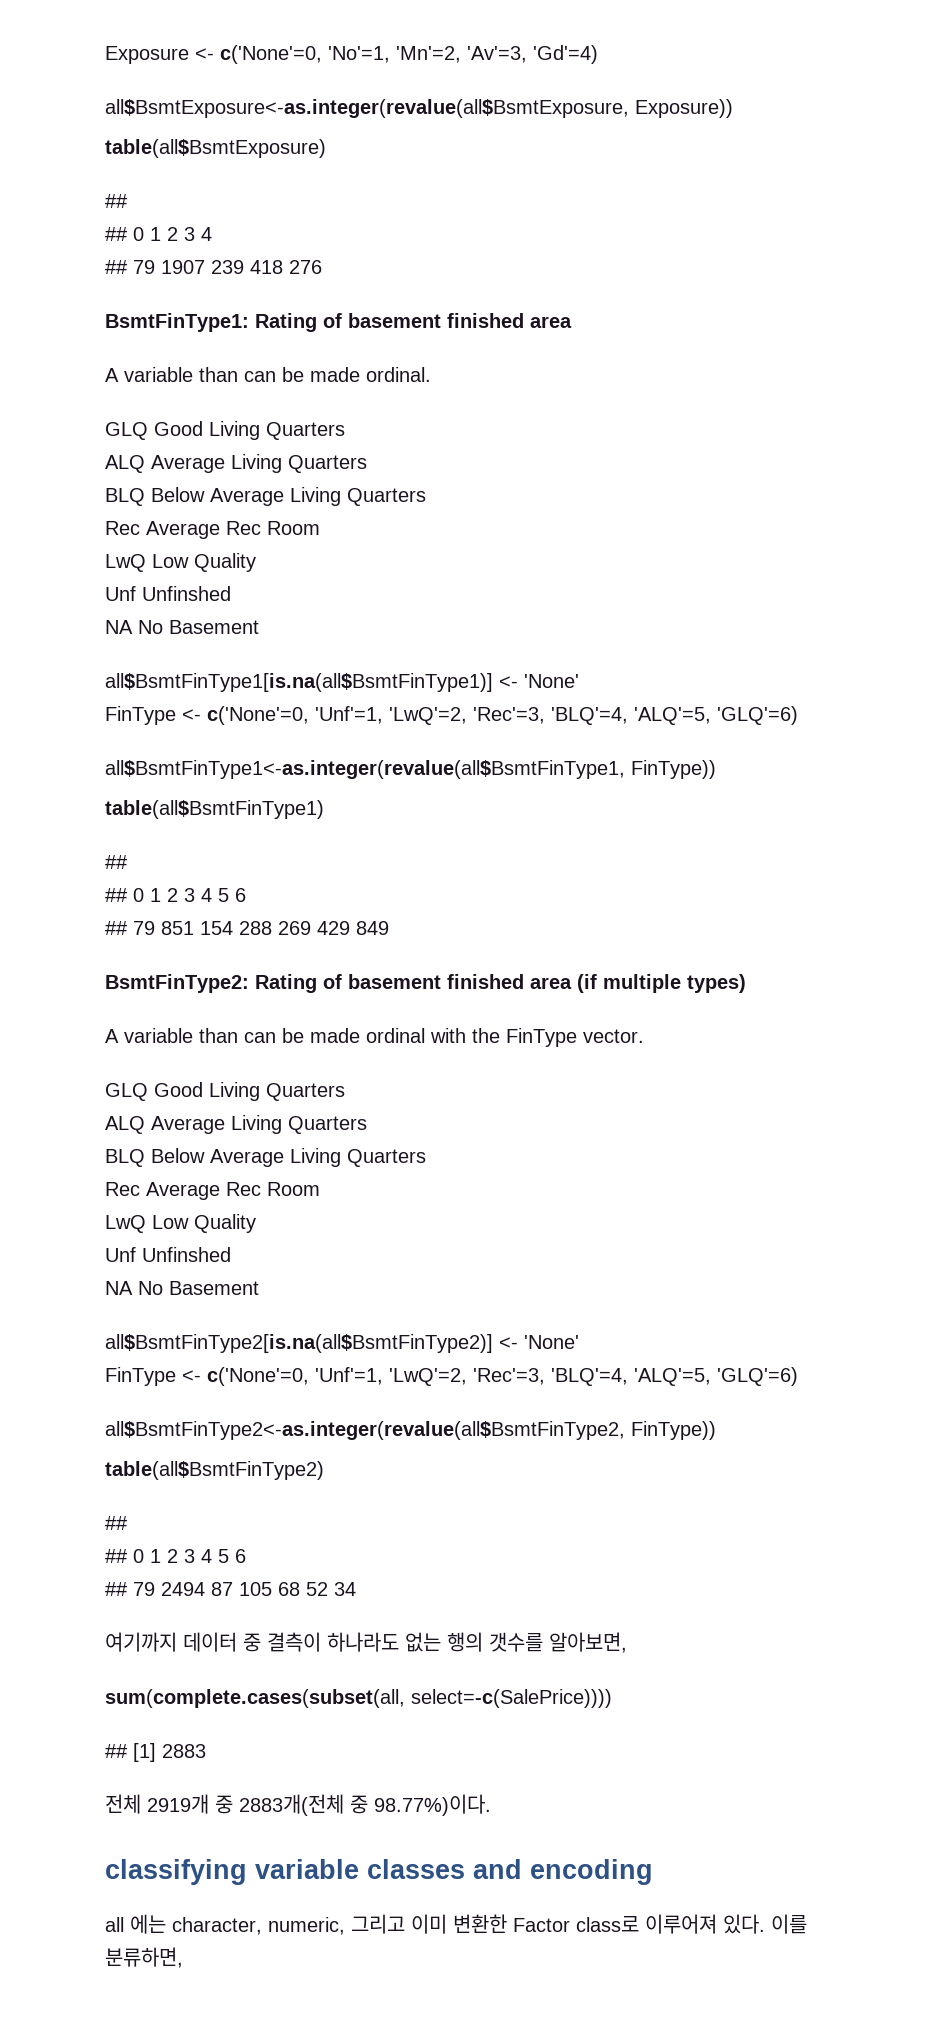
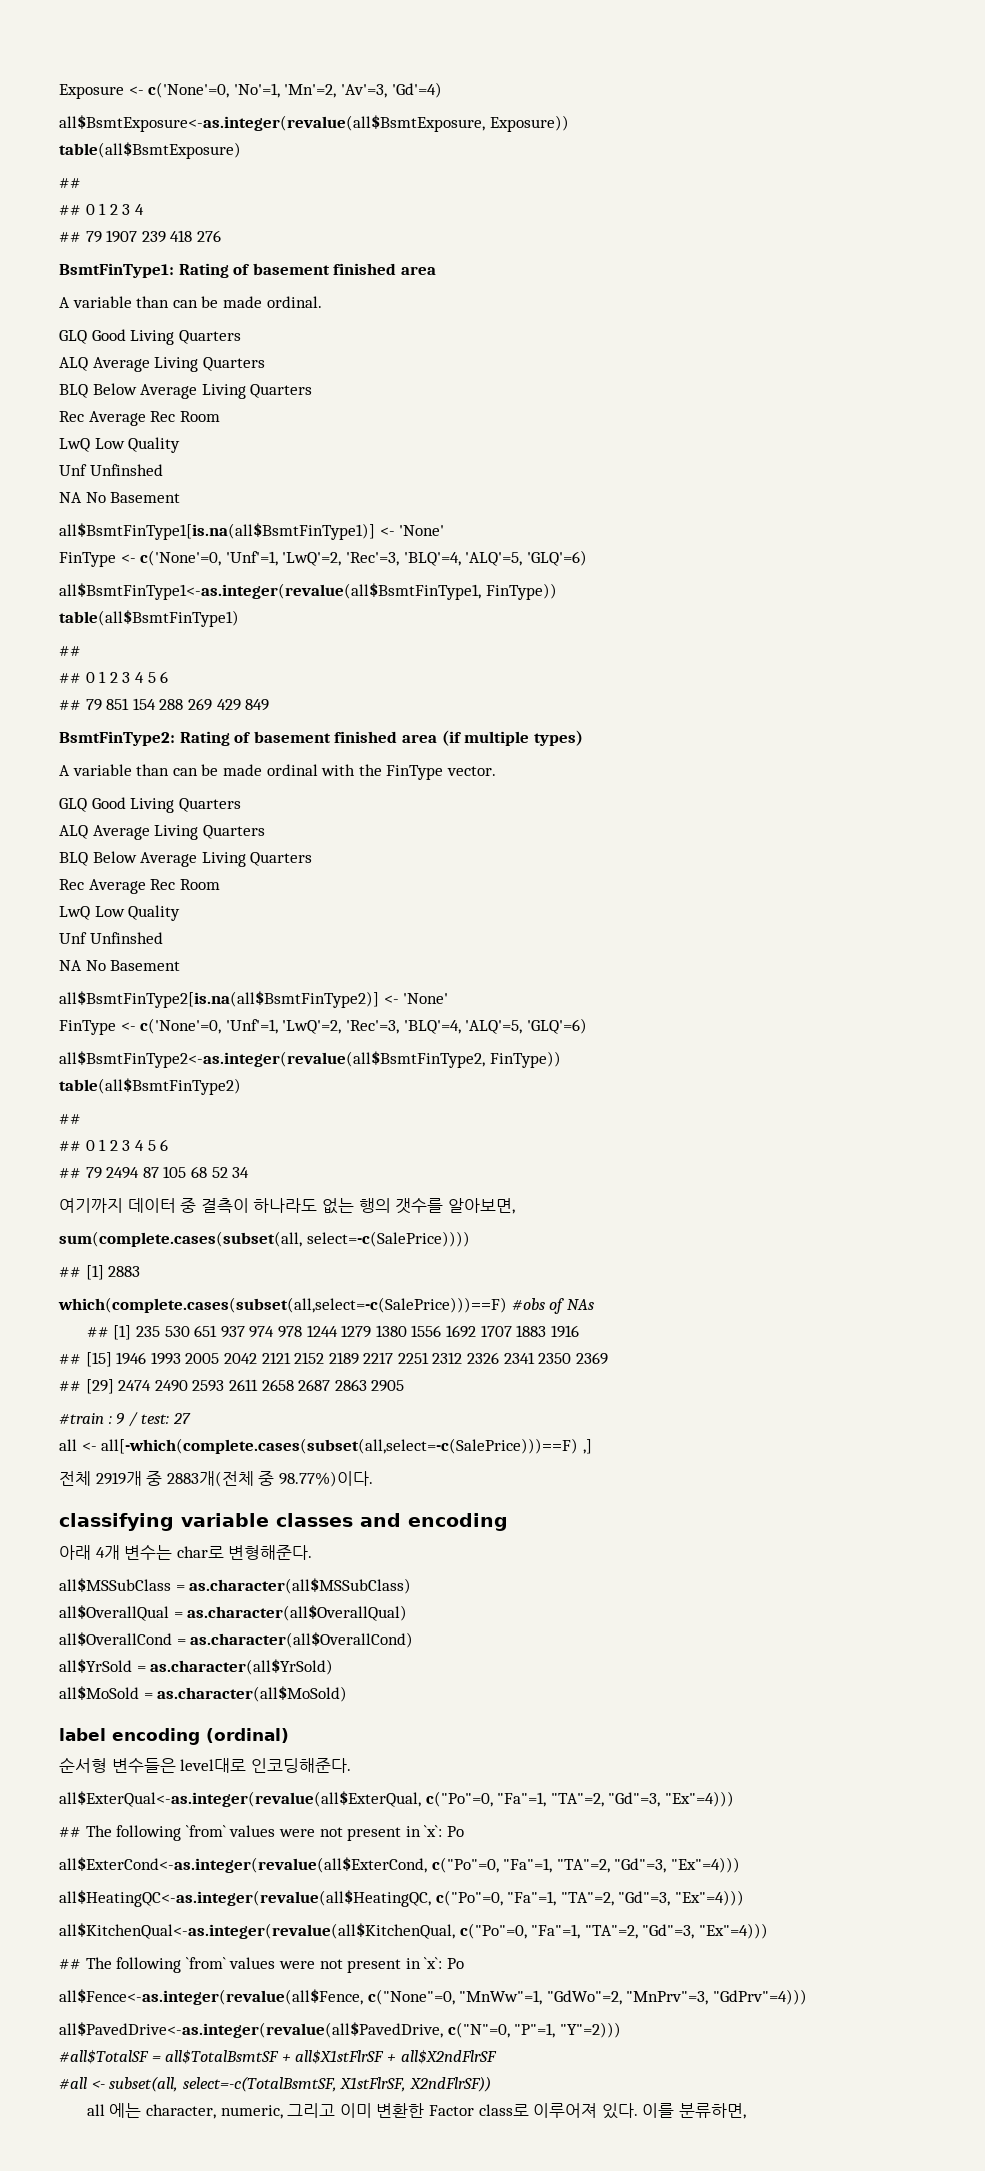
+ which(complete.cases(subset(all,select=-c(SalePrice)))==F) #obs of NAs
+ ## [1] 235 530 651 937 974 978 1244 1279 1380 1556 1692 1707 1883 1916
+ ## [15] 1946 1993 2005 2042 2121 2152 2189 2217 2251 2312 2326 2341 2350 2369
+ ## [29] 2474 2490 2593 2611 2658 2687 2863 2905
+ #train : 9 / test: 27
+ all <- all[-which(complete.cases(subset(all,select=-c(SalePrice)))==F) ,]
+ 아래 4개 변수는 char로 변형해준다.
+ all$MSSubClass = as.character(all$MSSubClass)
+ all$OverallQual = as.character(all$OverallQual)
+ all$OverallCond = as.character(all$OverallCond)
+ all$YrSold = as.character(all$YrSold)
+ all$MoSold = as.character(all$MoSold)
+ label encoding (ordinal)
+ 순서형 변수들은 level대로 인코딩해준다.
+ all$ExterQual<-as.integer(revalue(all$ExterQual, c("Po"=0, "Fa"=1, "TA"=2, "Gd"=3, "Ex"=4)))
+ ## The following `from` values were not present in `x`: Po
+ all$ExterCond<-as.integer(revalue(all$ExterCond, c("Po"=0, "Fa"=1, "TA"=2, "Gd"=3, "Ex"=4)))
+ all$HeatingQC<-as.integer(revalue(all$HeatingQC, c("Po"=0, "Fa"=1, "TA"=2, "Gd"=3, "Ex"=4)))
+ all$KitchenQual<-as.integer(revalue(all$KitchenQual, c("Po"=0, "Fa"=1, "TA"=2, "Gd"=3, "Ex"=4)))
+ ## The following `from` values were not present in `x`: Po
+ all$Fence<-as.integer(revalue(all$Fence, c("None"=0, "MnWw"=1, "GdWo"=2, "MnPrv"=3, "GdPrv"=4)))
+ all$PavedDrive<-as.integer(revalue(all$PavedDrive, c("N"=0, "P"=1, "Y"=2)))
+ #all$TotalSF = all$TotalBsmtSF + all$X1stFlrSF + all$X2ndFlrSF
+ #all <- subset(all, select=-c(TotalBsmtSF, X1stFlrSF, X2ndFlrSF))

